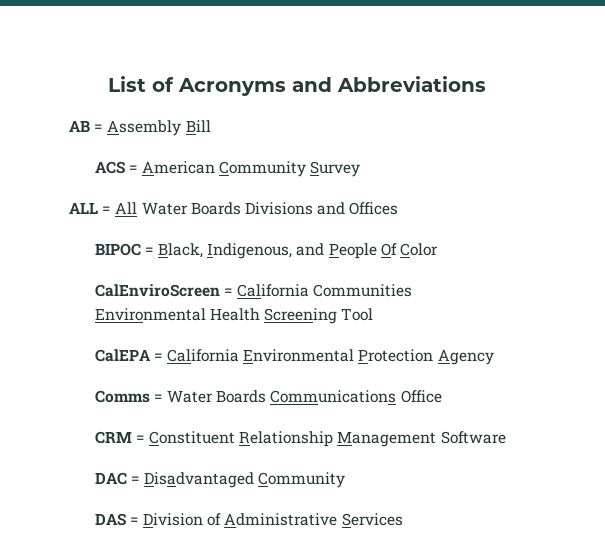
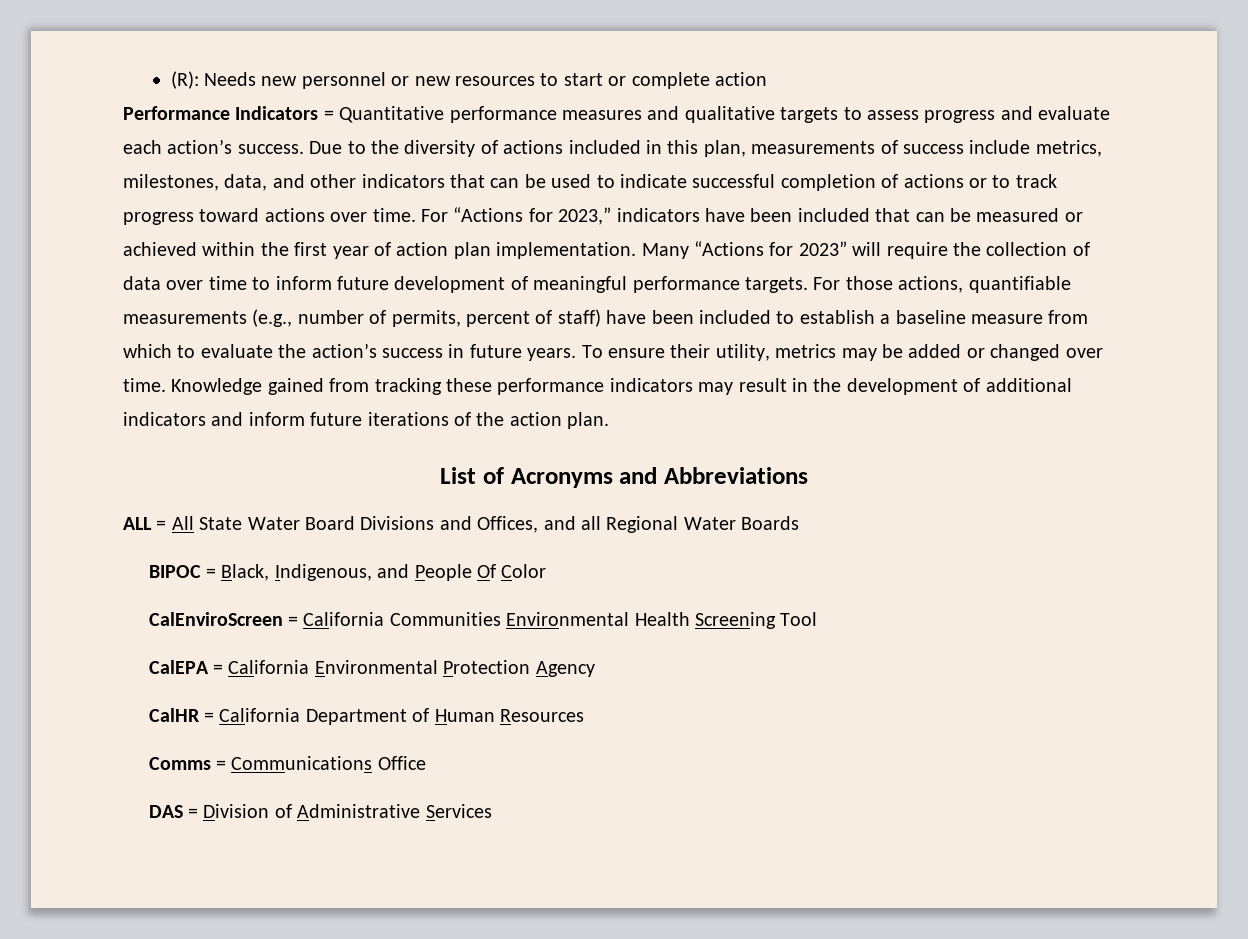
+ (R): Needs new personnel or new resources to start or complete action
+ Performance Indicators = Quantitative performance measures and qualitative targets to assess progress and evaluate each action’s success. Due to the diversity of actions included in this plan, measurements of success include metrics, milestones, data, and other indicators that can be used to indicate successful completion of actions or to track progress toward actions over time. For “Actions for 2023,” indicators have been included that can be measured or achieved within the first year of action plan implementation. Many “Actions for 2023” will require the collection of data over time to inform future development of meaningful performance targets. For those actions, quantifiable measurements (e.g., number of permits, percent of staff) have been included to establish a baseline measure from which to evaluate the action’s success in future years. To ensure their utility, metrics may be added or changed over time. Knowledge gained from tracking these performance indicators may result in the development of additional indicators and inform future iterations of the action plan.
- AB = Assembly Bill
- ACS = American Community Survey
- ALL = All Water Boards Divisions and Offices
+ ALL = All State Water Board Divisions and Offices, and all Regional Water Boards
+ CalHR = California Department of Human Resources
- Comms = Water Boards Communications Office
+ Comms = Communications Office
- CRM = Constituent Relationship Management Software
- DAC = Disadvantaged Community

